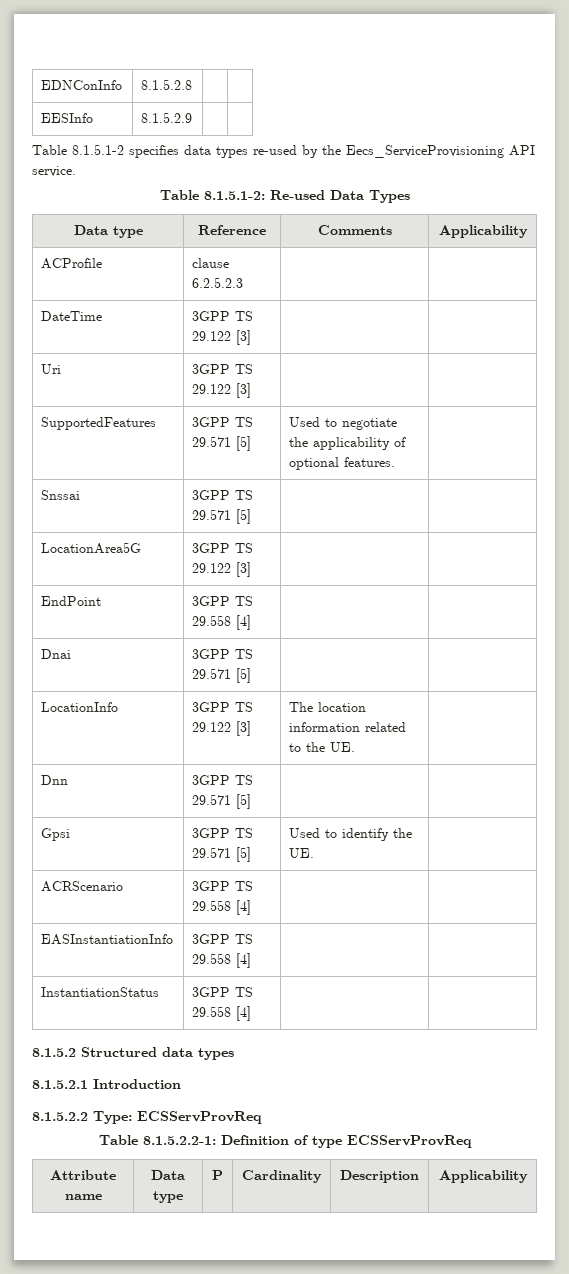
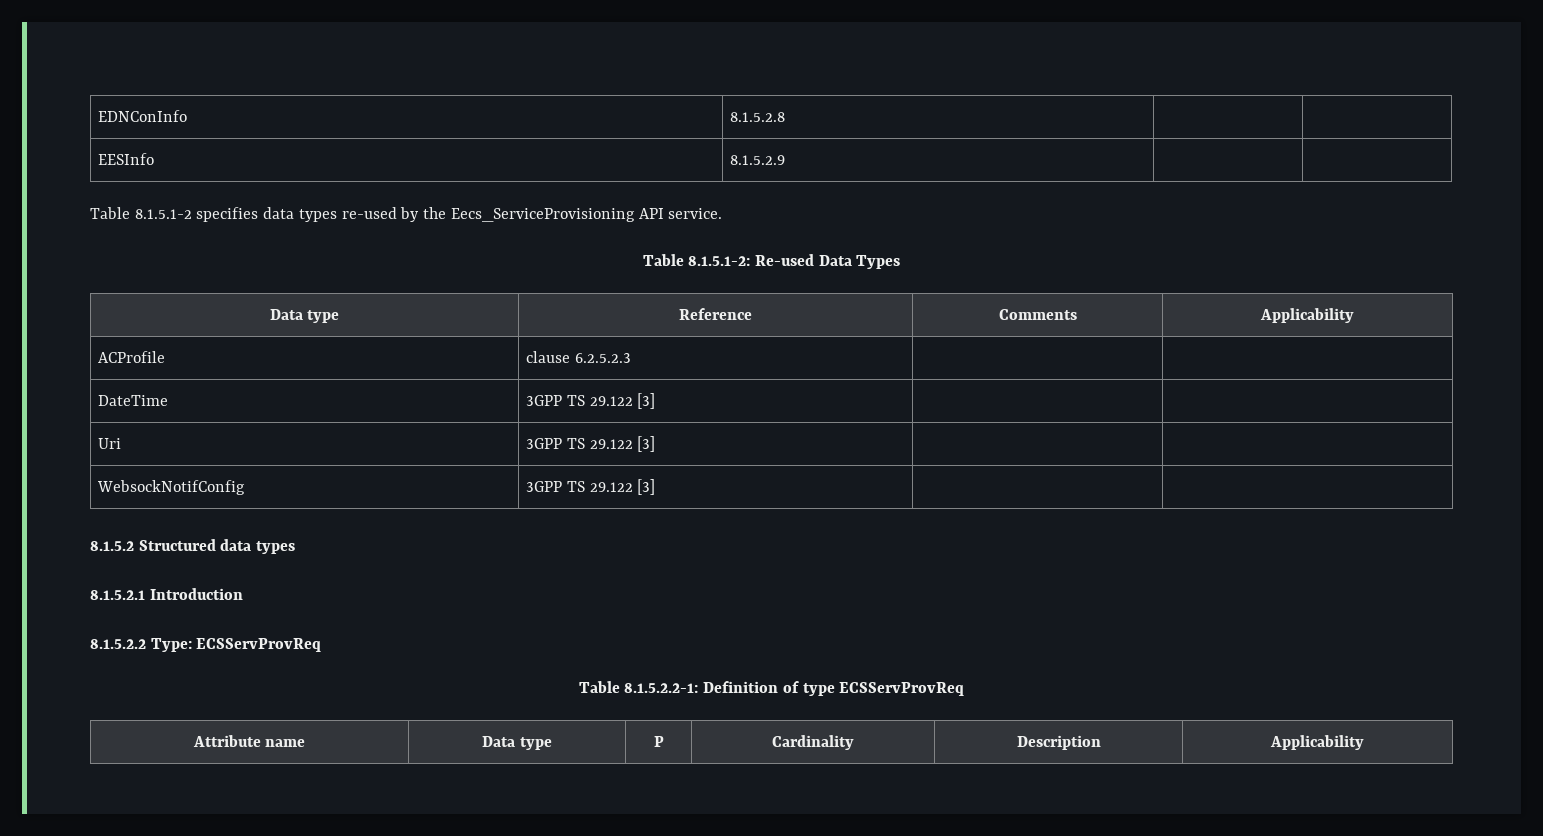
- SupportedFeatures | 3GPP TS 29.571 [5] | Used to negotiate the applicability of optional features. |
- Snssai | 3GPP TS 29.571 [5] | |
- LocationArea5G | 3GPP TS 29.122 [3] | |
- EndPoint | 3GPP TS 29.558 [4] | |
- Dnai | 3GPP TS 29.571 [5] | |
- LocationInfo | 3GPP TS 29.122 [3] | The location information related to the UE. |
- Dnn | 3GPP TS 29.571 [5] | |
- Gpsi | 3GPP TS 29.571 [5] | Used to identify the UE. |
- ACRScenario | 3GPP TS 29.558 [4] | |
- EASInstantiationInfo | 3GPP TS 29.558 [4] | |
- InstantiationStatus | 3GPP TS 29.558 [4] | |
+ WebsockNotifConfig | 3GPP TS 29.122 [3] | |

